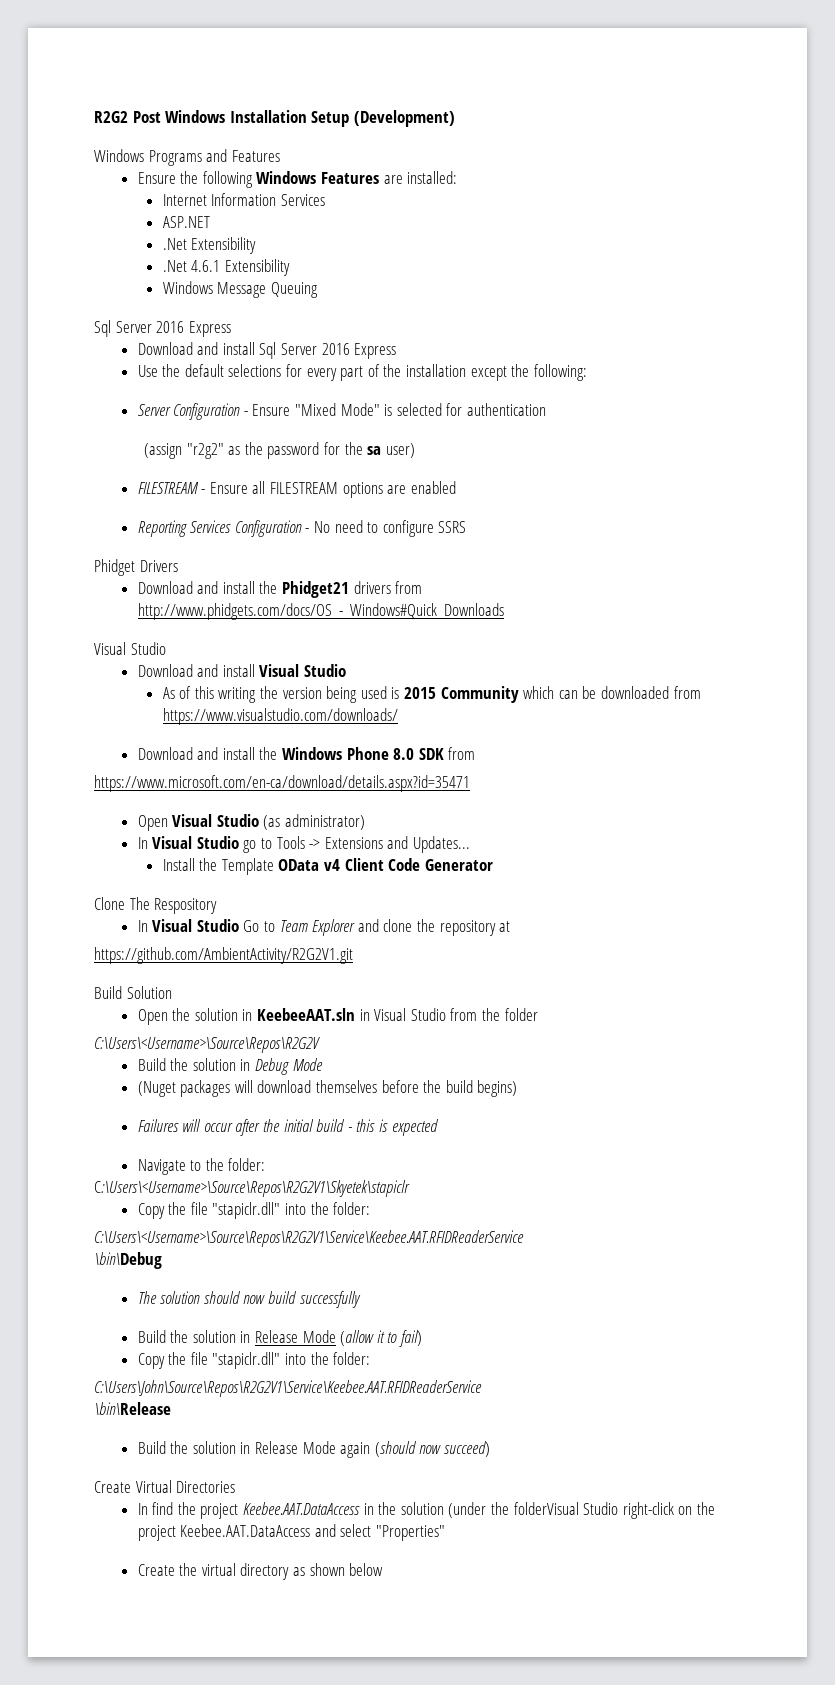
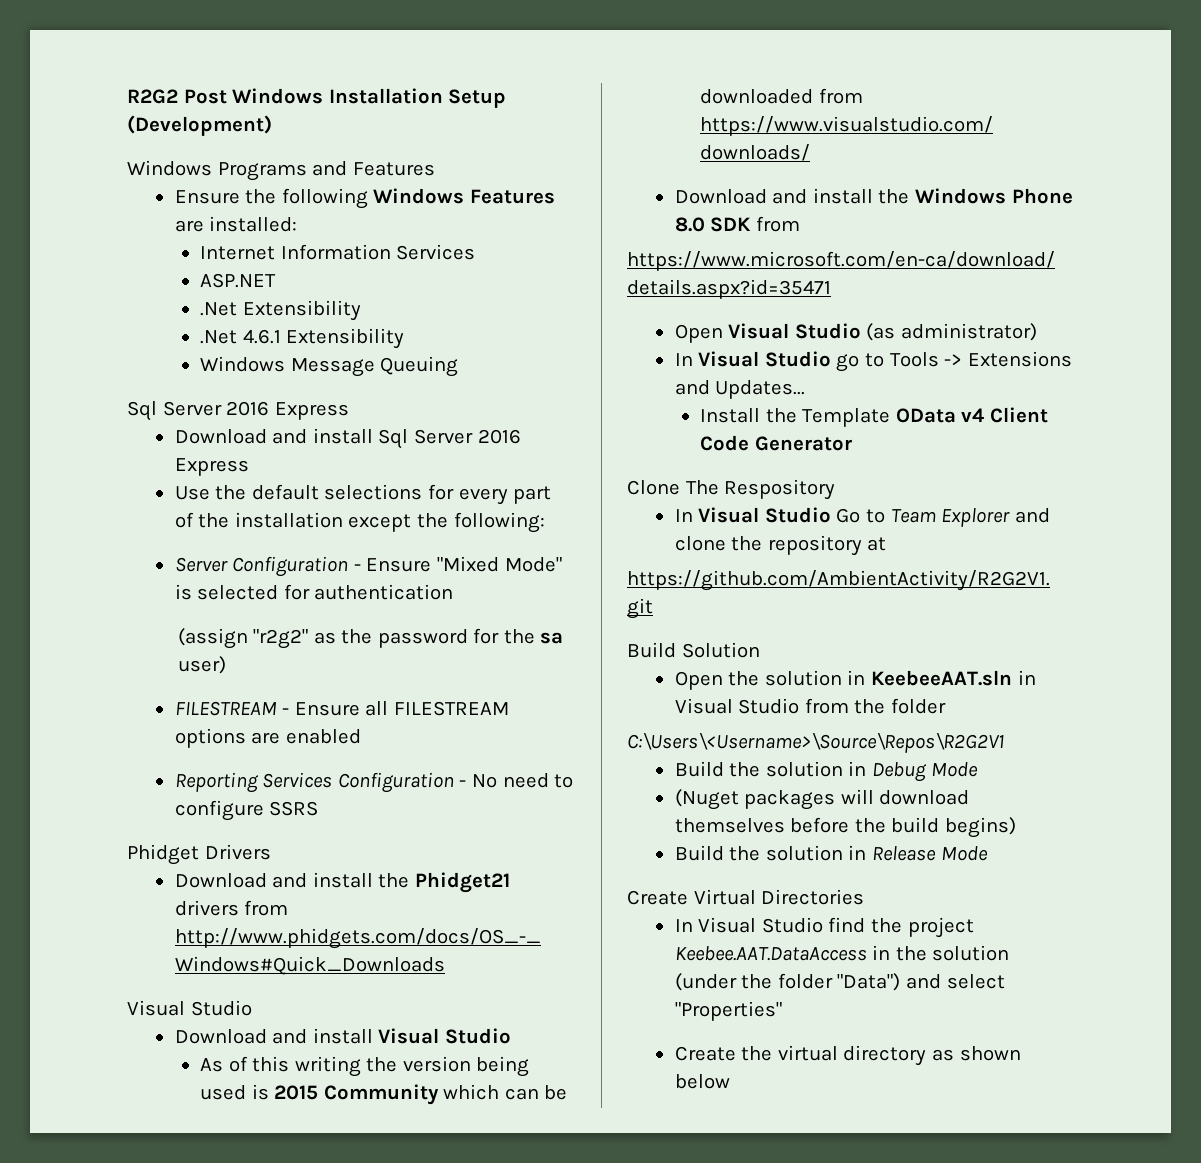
- C:\Users\<Username>\Source\Repos\R2G2V
+ C:\Users\<Username>\Source\Repos\R2G2V1
- Failures will occur after the initial build - this is expected
- Navigate to the folder:
- C:\Users\<Username>\Source\Repos\R2G2V1\Skyetek\stapiclr
- Copy the file "stapiclr.dll" into the folder:
- C:\Users\<Username>\Source\Repos\R2G2V1\Service\Keebee.AAT.RFIDReaderService
- \bin\Debug
- The solution should now build successfully
- Build the solution in Release Mode (allow it to fail)
- Copy the file "stapiclr.dll" into the folder:
- C:\Users\John\Source\Repos\R2G2V1\Service\Keebee.AAT.RFIDReaderService
- \bin\Release
- Build the solution in Release Mode again (should now succeed)
+ Build the solution in Release Mode
- In find the project Keebee.AAT.DataAccess in the solution (under the folderVisual Studio right-click on the project Keebee.AAT.DataAccess and select "Properties"
+ In Visual Studio find the project Keebee.AAT.DataAccess in the solution (under the folder "Data") and select "Properties"

